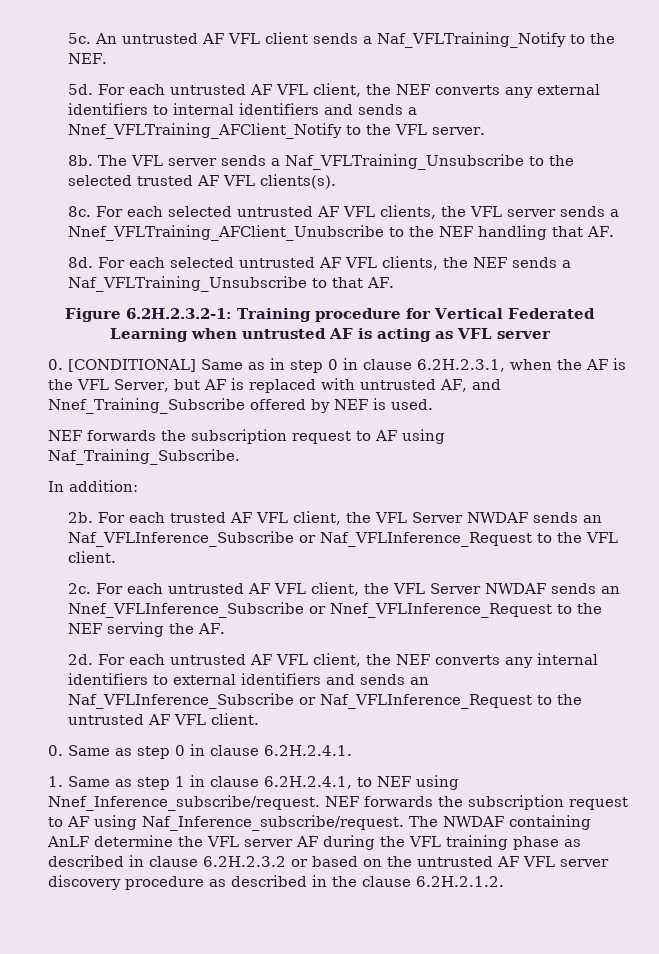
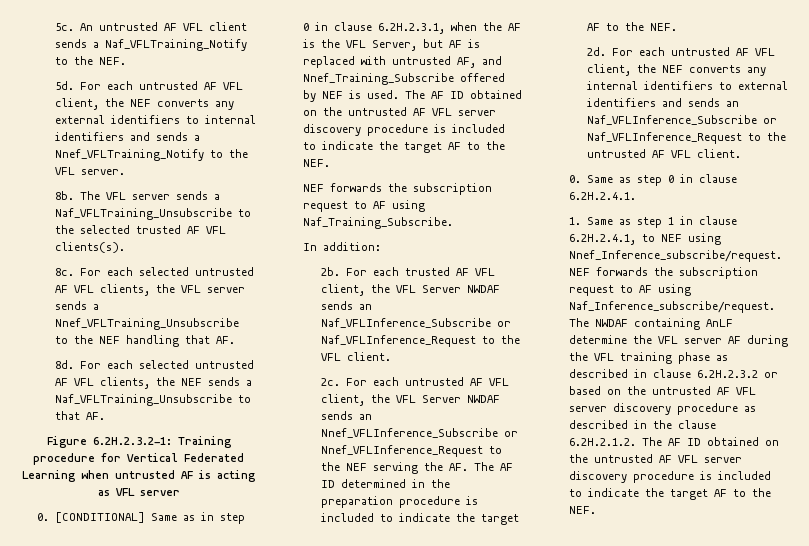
- For each untrusted AF VFL client, the NEF converts any external identifiers to internal identifiers and sends a Nnef_VFLTraining_AFClient_Notify to the VFL server.
+ For each untrusted AF VFL client, the NEF converts any external identifiers to internal identifiers and sends a Nnef_VFLTraining_Notify to the VFL server.
- For each selected untrusted AF VFL clients, the VFL server sends a Nnef_VFLTraining_AFClient_Unubscribe to the NEF handling that AF.
+ For each selected untrusted AF VFL clients, the VFL server sends a Nnef_VFLTraining_Unsubscribe to the NEF handling that AF.
- 0. [CONDITIONAL] Same as in step 0 in clause 6.2H.2.3.1, when the AF is the VFL Server, but AF is replaced with untrusted AF, and Nnef_Training_Subscribe offered by NEF is used.
+ 0. [CONDITIONAL] Same as in step 0 in clause 6.2H.2.3.1, when the AF is the VFL Server, but AF is replaced with untrusted AF, and Nnef_Training_Subscribe offered by NEF is used. The AF ID obtained on the untrusted AF VFL server discovery procedure is included to indicate the target AF to the NEF.
- For each untrusted AF VFL client, the VFL Server NWDAF sends an Nnef_VFLInference_Subscribe or Nnef_VFLInference_Request to the NEF serving the AF.
+ For each untrusted AF VFL client, the VFL Server NWDAF sends an Nnef_VFLInference_Subscribe or Nnef_VFLInference_Request to the NEF serving the AF. The AF ID determined in the preparation procedure is included to indicate the target AF to the NEF.
- The NWDAF containing AnLF determine the VFL server AF during the VFL training phase as described in clause 6.2H.2.3.2 or based on the untrusted AF VFL server discovery procedure as described in the clause 6.2H.2.1.2.
+ The NWDAF containing AnLF determine the VFL server AF during the VFL training phase as described in clause 6.2H.2.3.2 or based on the untrusted AF VFL server discovery procedure as described in the clause 6.2H.2.1.2. The AF ID obtained on the untrusted AF VFL server discovery procedure is included to indicate the target AF to the NEF.

